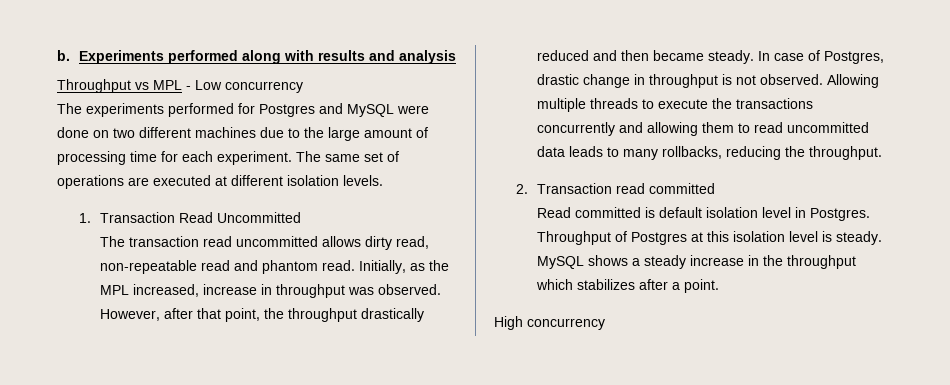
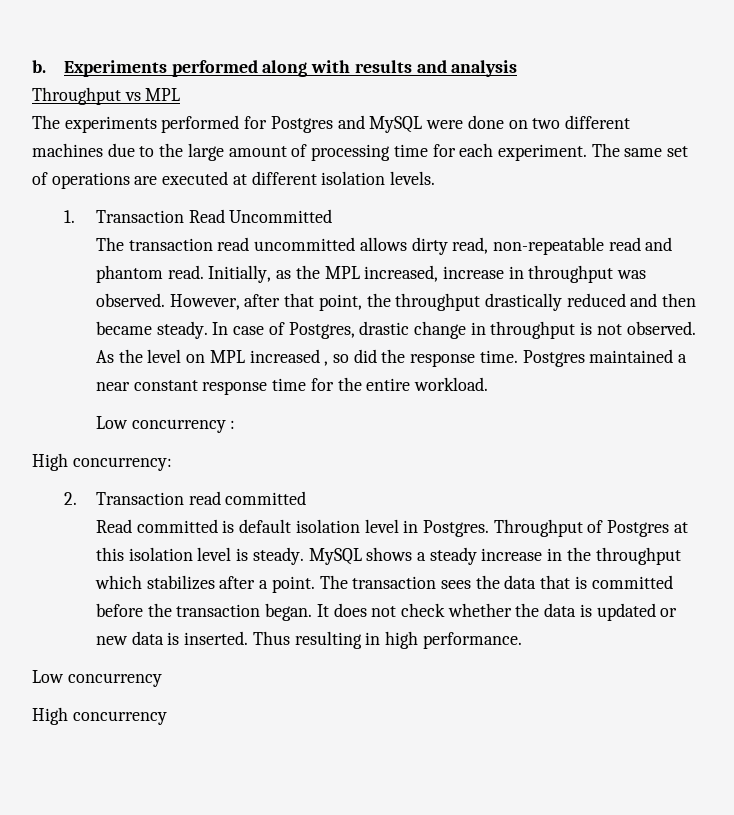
- Throughput vs MPL - Low concurrency
+ Throughput vs MPL
- Allowing multiple threads to execute the transactions concurrently and allowing them to read uncommitted data leads to many rollbacks, reducing the throughput.
+ As the level on MPL increased , so did the response time. Postgres maintained a near constant response time for the entire workload.
+ Low concurrency :
+ High concurrency:
+ The transaction sees the data that is committed before the transaction began. It does not check whether the data is updated or new data is inserted. Thus resulting in high performance.
+ Low concurrency

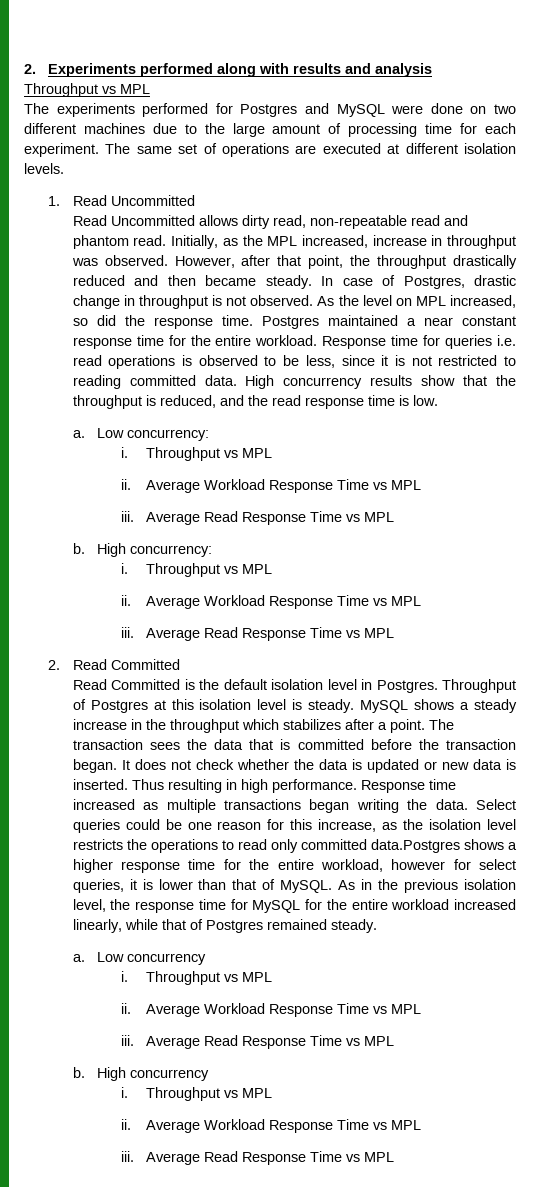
- b. Experiments performed along with results and analysis
+ 2. Experiments performed along with results and analysis
- 1. Transaction Read Uncommitted
+ 1. Read Uncommitted
- The transaction read uncommitted allows dirty read, non-repeatable read and phantom read.
+ Read Uncommitted allows dirty read, non-repeatable read and phantom read.
- As the level on MPL increased , so did the response time.
+ As the level on MPL increased, so did the response time.
- Postgres maintained a near constant response time for the entire workload.
- Low concurrency :
- High concurrency:
- 2. Transaction read committed
- Read committed is default isolation level in Postgres.
+ Postgres maintained a near constant response time for the entire workload. Response time for queries i.e. read operations is observed to be less, since it is not restricted to reading committed data. High concurrency results show that the throughput is reduced, and the read response time is low.
+ a. Low concurrency:
+ i. Throughput vs MPL
+ ii. Average Workload Response Time vs MPL
+ iii. Average Read Response Time vs MPL
+ b. High concurrency:
+ i. Throughput vs MPL
+ ii. Average Workload Response Time vs MPL
+ iii. Average Read Response Time vs MPL
+ 2. Read Committed
+ Read Committed is the default isolation level in Postgres.
- Thus resulting in high performance.
- Low concurrency
- High concurrency
+ Thus resulting in high performance. Response time increased as multiple transactions began writing the data. Select queries could be one reason for this increase, as the isolation level restricts the operations to read only committed data.Postgres shows a higher response time for the entire workload, however for select queries, it is lower than that of MySQL. As in the previous isolation level, the response time for MySQL for the entire workload increased linearly, while that of Postgres remained steady.
+ a. Low concurrency
+ i. Throughput vs MPL
+ ii. Average Workload Response Time vs MPL
+ iii. Average Read Response Time vs MPL
+ b. High concurrency
+ i. Throughput vs MPL
+ ii. Average Workload Response Time vs MPL
+ iii. Average Read Response Time vs MPL

